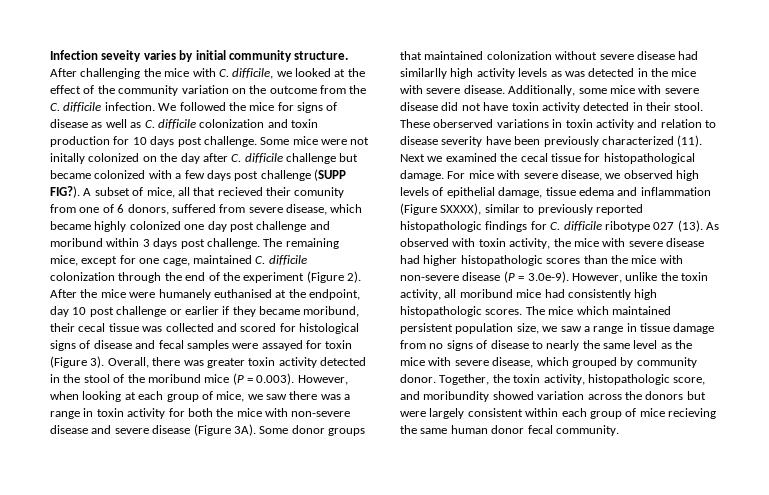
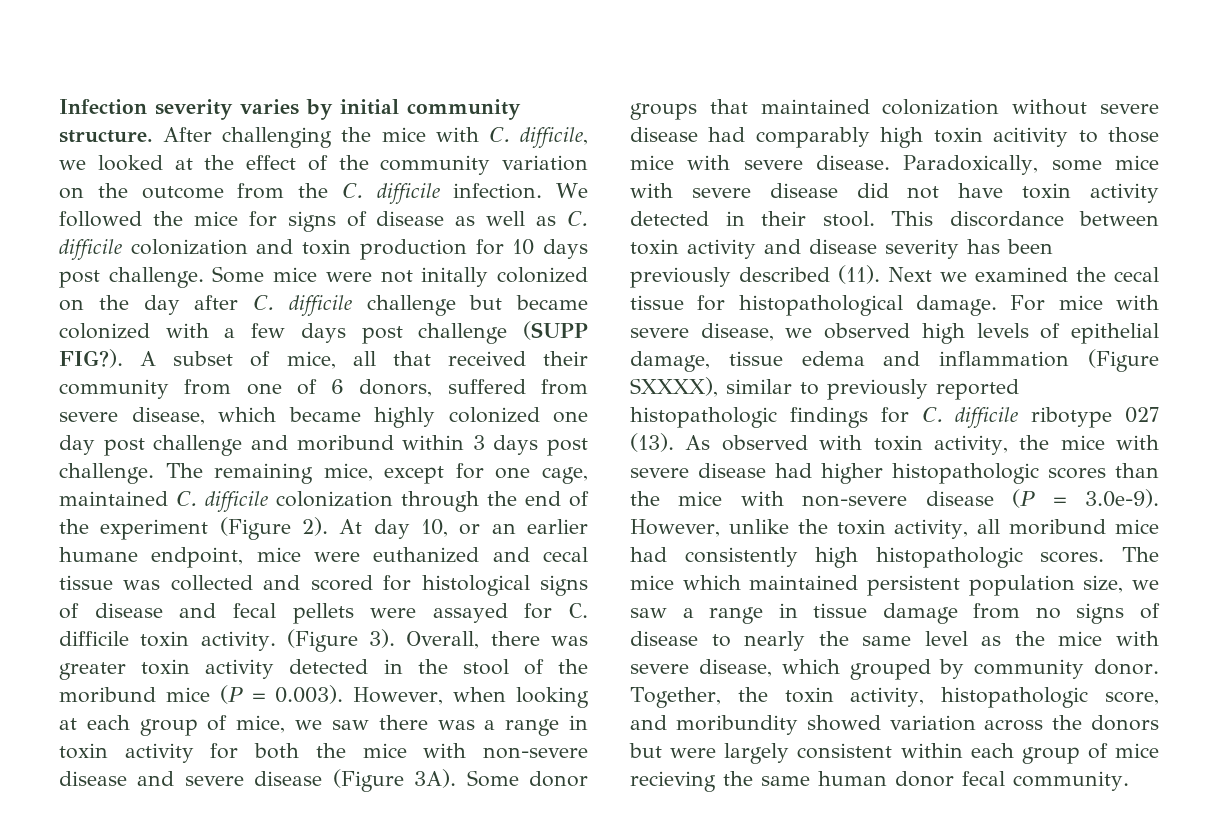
- Infection seveity varies by initial community structure.
+ Infection severity varies by initial community structure.
- A subset of mice, all that recieved their comunity from one of 6 donors, suffered from severe disease, which became highly colonized one day post challenge and moribund within 3 days post challenge.
+ A subset of mice, all that received their community from one of 6 donors, suffered from severe disease, which became highly colonized one day post challenge and moribund within 3 days post challenge.
- After the mice were humanely euthanised at the endpoint, day 10 post challenge or earlier if they became moribund, their cecal tissue was collected and scored for histological signs of disease and fecal samples were assayed for toxin (Figure 3).
+ At day 10, or an earlier humane endpoint, mice were euthanized and cecal tissue was collected and scored for histological signs of disease and fecal pellets were assayed for C. difficile toxin activity. (Figure 3).
- Some donor groups that maintained colonization without severe disease had similarlly high activity levels as was detected in the mice with severe disease.
+ Some donor groups that maintained colonization without severe disease had comparably high toxin acitivity to those mice with severe disease.
- Additionally, some mice with severe disease did not have toxin activity detected in their stool.
+ Paradoxically, some mice with severe disease did not have toxin activity detected in their stool.
- These oberserved variations in toxin activity and relation to disease severity have been previously characterized (11).
+ This discordance between toxin activity and disease severity has been previously described (11).

